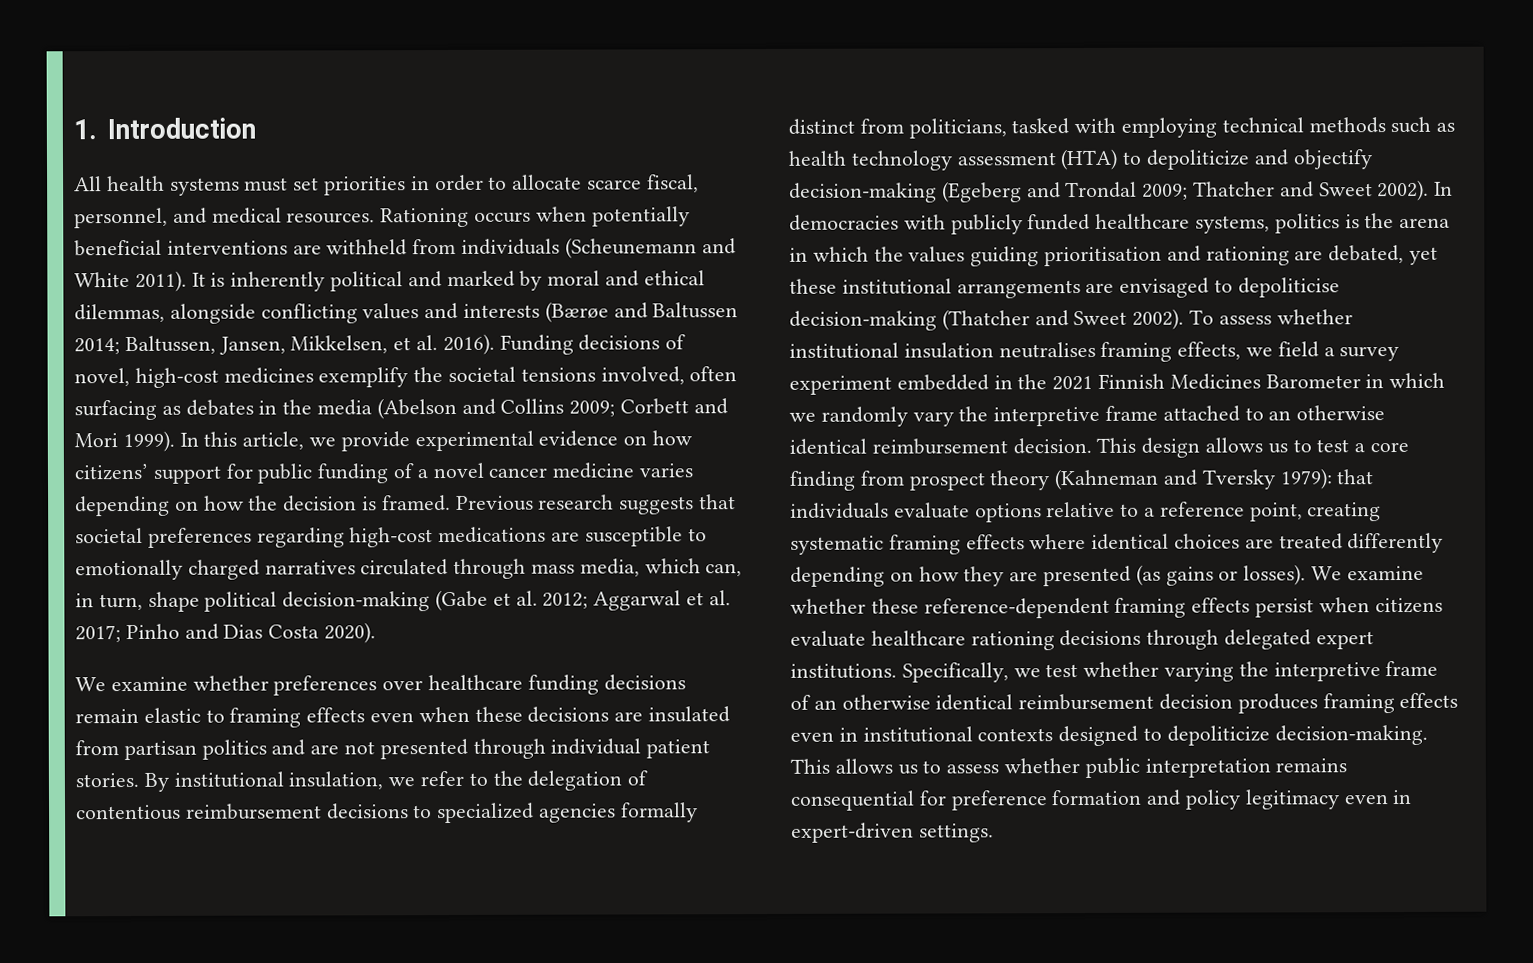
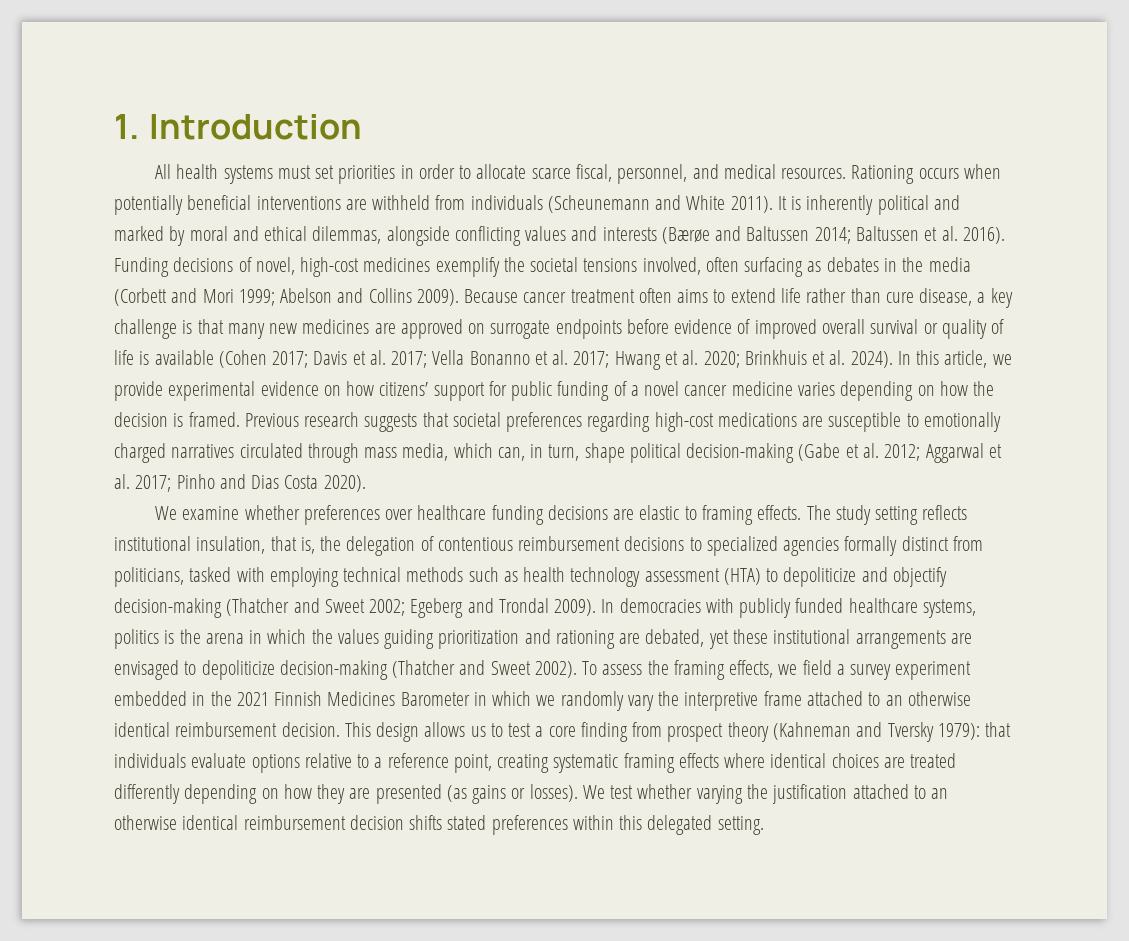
- It is inherently political and marked by moral and ethical dilemmas, alongside conflicting values and interests (Bærøe and Baltussen 2014; Baltussen, Jansen, Mikkelsen, et al. 2016).
+ It is inherently political and marked by moral and ethical dilemmas, alongside conflicting values and interests (Bærøe and Baltussen 2014; Baltussen et al. 2016).
- Funding decisions of novel, high-cost medicines exemplify the societal tensions involved, often surfacing as debates in the media (Abelson and Collins 2009; Corbett and Mori 1999).
+ Funding decisions of novel, high-cost medicines exemplify the societal tensions involved, often surfacing as debates in the media (Corbett and Mori 1999; Abelson and Collins 2009). Because cancer treatment often aims to extend life rather than cure disease, a key challenge is that many new medicines are approved on surrogate endpoints before evidence of improved overall survival or quality of life is available (Cohen 2017; Davis et al. 2017; Vella Bonanno et al. 2017; Hwang et al. 2020; Brinkhuis et al. 2024).
- We examine whether preferences over healthcare funding decisions remain elastic to framing effects even when these decisions are insulated from partisan politics and are not presented through individual patient stories. By institutional insulation, we refer to the delegation of contentious reimbursement decisions to specialized agencies formally distinct from politicians, tasked with employing technical methods such as health technology assessment (HTA) to depoliticize and objectify decision-making (Egeberg and Trondal 2009; Thatcher and Sweet 2002).
+ We examine whether preferences over healthcare funding decisions are elastic to framing effects. The study setting reflects institutional insulation, that is, the delegation of contentious reimbursement decisions to specialized agencies formally distinct from politicians, tasked with employing technical methods such as health technology assessment (HTA) to depoliticize and objectify decision-making (Thatcher and Sweet 2002; Egeberg and Trondal 2009).
- In democracies with publicly funded healthcare systems, politics is the arena in which the values guiding prioritisation and rationing are debated, yet these institutional arrangements are envisaged to depoliticise decision-making (Thatcher and Sweet 2002).
+ In democracies with publicly funded healthcare systems, politics is the arena in which the values guiding prioritization and rationing are debated, yet these institutional arrangements are envisaged to depoliticize decision-making (Thatcher and Sweet 2002).
- To assess whether institutional insulation neutralises framing effects, we field a survey experiment embedded in the 2021 Finnish Medicines Barometer in which we randomly vary the interpretive frame attached to an otherwise identical reimbursement decision.
+ To assess the framing effects, we field a survey experiment embedded in the 2021 Finnish Medicines Barometer in which we randomly vary the interpretive frame attached to an otherwise identical reimbursement decision.
- We examine whether these reference-dependent framing effects persist when citizens evaluate healthcare rationing decisions through delegated expert institutions. Specifically, we test whether varying the interpretive frame of an otherwise identical reimbursement decision produces framing effects even in institutional contexts designed to depoliticize decision-making. This allows us to assess whether public interpretation remains consequential for preference formation and policy legitimacy even in expert-driven settings.
+ We test whether varying the justification attached to an otherwise identical reimbursement decision shifts stated preferences within this delegated setting.

